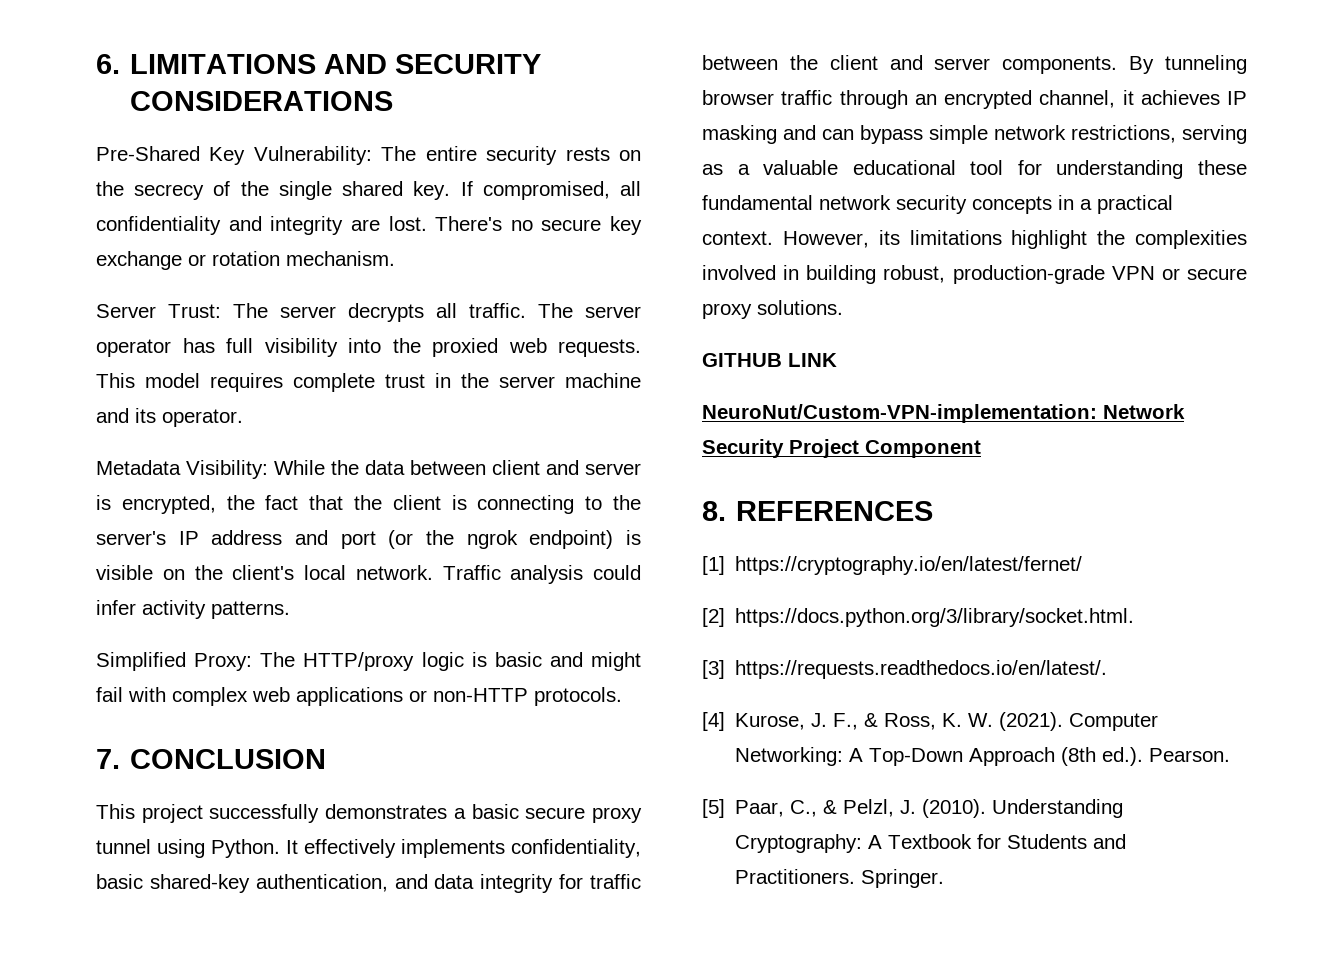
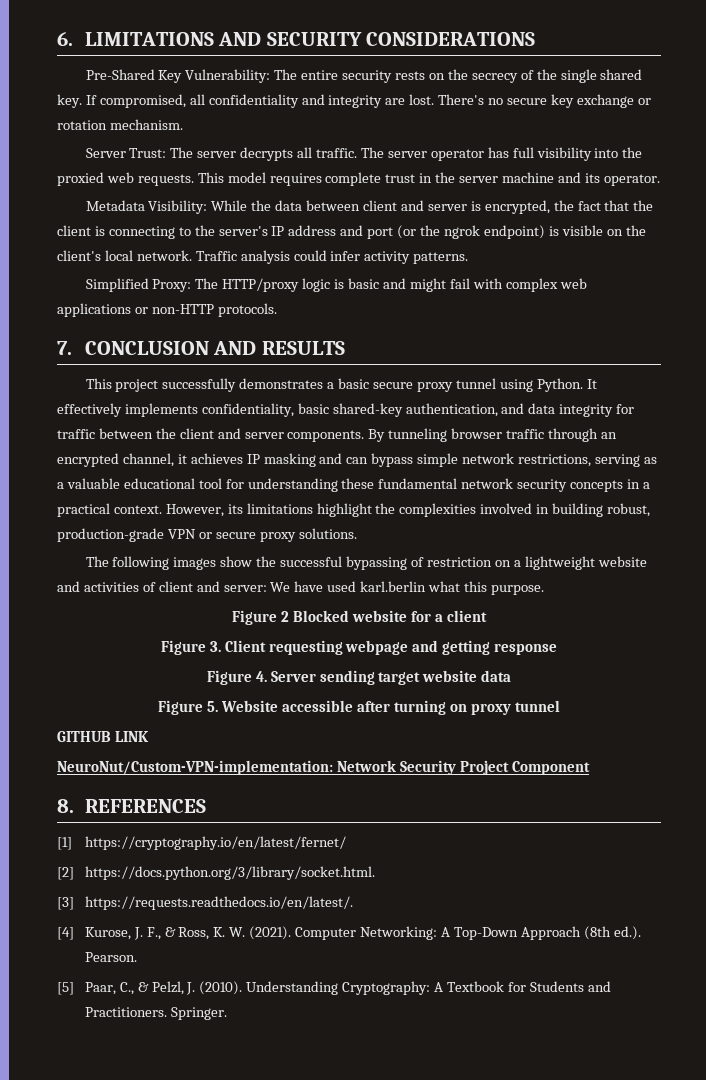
- 7. CONCLUSION
+ 7. CONCLUSION AND RESULTS
+ The following images show the successful bypassing of restriction on a lightweight website and activities of client and server: We have used karl.berlin what this purpose.
+ Figure 2 Blocked website for a client
+ Figure 3. Client requesting webpage and getting response
+ Figure 4. Server sending target website data
+ Figure 5. Website accessible after turning on proxy tunnel

